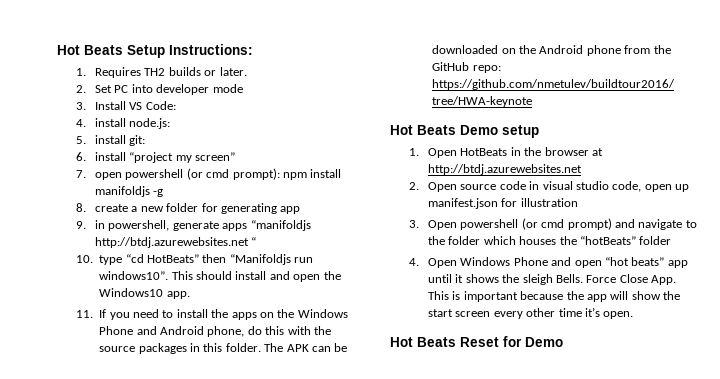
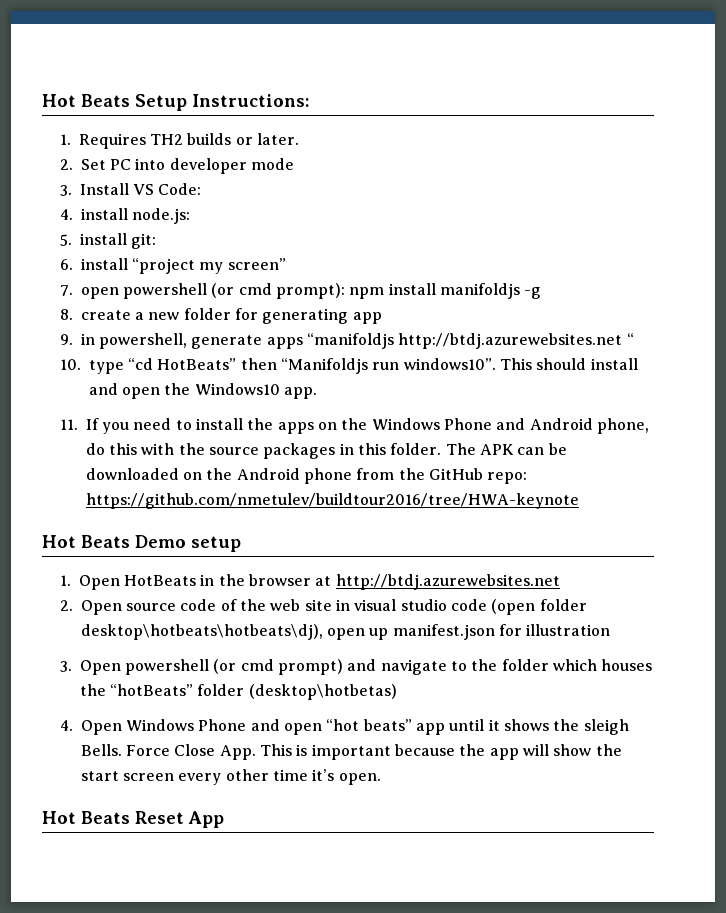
- 2. Open source code in visual studio code, open up manifest.json for illustration
+ 2. Open source code of the web site in visual studio code (open folder desktop\hotbeats\hotbeats\dj), open up manifest.json for illustration
- 3. Open powershell (or cmd prompt) and navigate to the folder which houses the “hotBeats” folder
+ 3. Open powershell (or cmd prompt) and navigate to the folder which houses the “hotBeats” folder (desktop\hotbetas)
- Hot Beats Reset for Demo
+ Hot Beats Reset App

